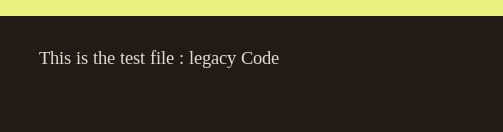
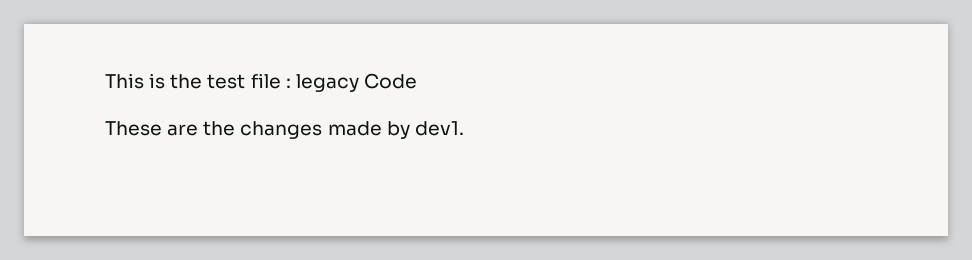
+ These are the changes made by dev1.

